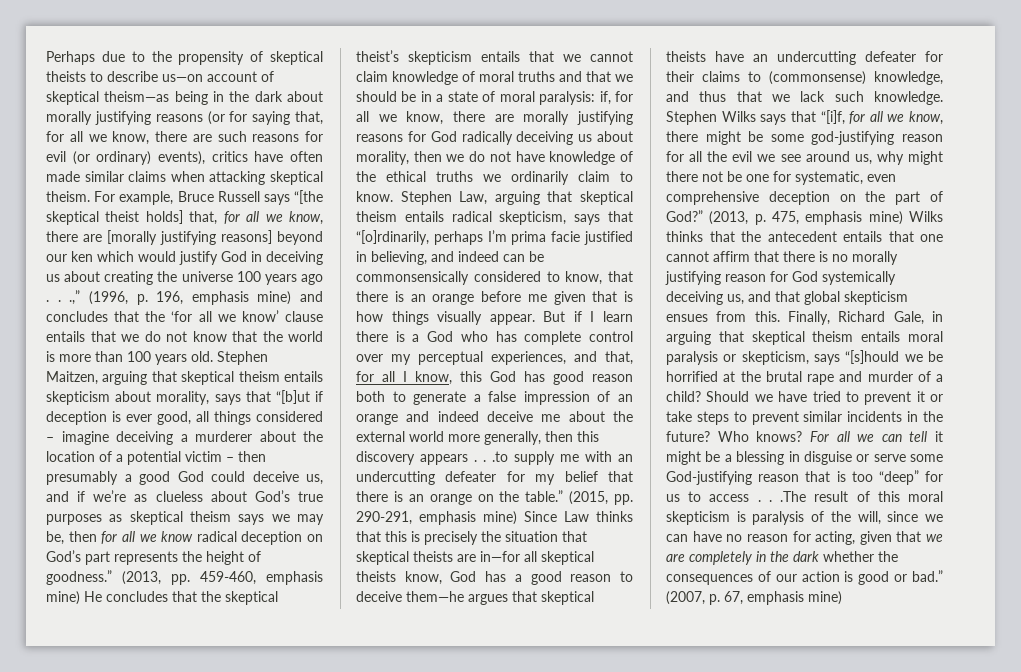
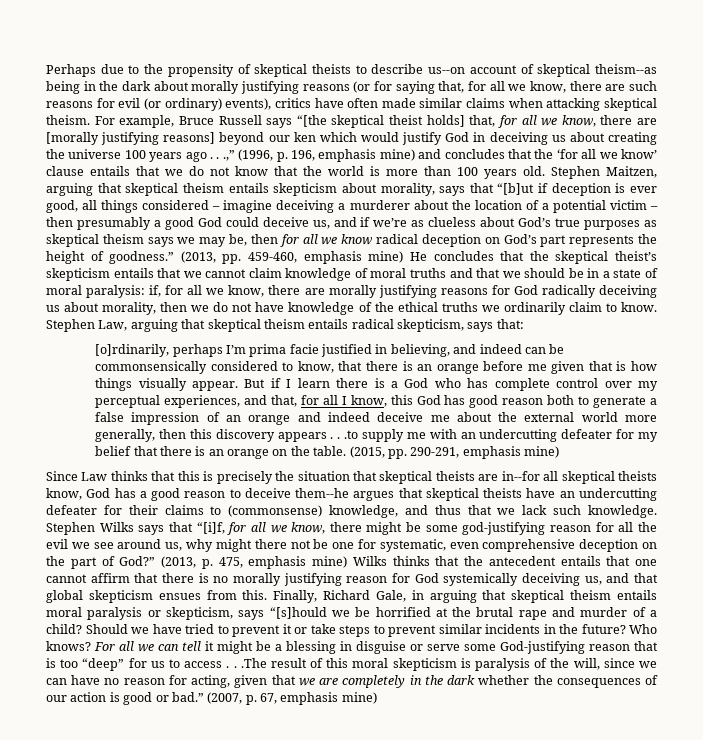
- Perhaps due to the propensity of skeptical theists to describe us—on account of skeptical theism—as being in the dark about morally justifying reasons (or for saying that, for all we know, there are such reasons for evil (or ordinary) events), critics have often made similar claims when attacking skeptical theism.
+ Perhaps due to the propensity of skeptical theists to describe us--on account of skeptical theism--as being in the dark about morally justifying reasons (or for saying that, for all we know, there are such reasons for evil (or ordinary) events), critics have often made similar claims when attacking skeptical theism.
- Stephen Law, arguing that skeptical theism entails radical skepticism, says that “[o]rdinarily, perhaps I’m prima facie justified in believing, and indeed can be commonsensically considered to know, that there is an orange before me given that is how things visually appear.
+ Stephen Law, arguing that skeptical theism entails radical skepticism, says that:
+ [o]rdinarily, perhaps I’m prima facie justified in believing, and indeed can be commonsensically considered to know, that there is an orange before me given that is how things visually appear.
- But if I learn there is a God who has complete control over my perceptual experiences, and that, for all I know, this God has good reason both to generate a false impression of an orange and indeed deceive me about the external world more generally, then this discovery appears . . .to supply me with an undercutting defeater for my belief that there is an orange on the table.”
+ But if I learn there is a God who has complete control over my perceptual experiences, and that, for all I know, this God has good reason both to generate a false impression of an orange and indeed deceive me about the external world more generally, then this discovery appears . . .to supply me with an undercutting defeater for my belief that there is an orange on the table.
- (2015, pp. 290-291, emphasis mine) Since Law thinks that this is precisely the situation that skeptical theists are in—for all skeptical theists know, God has a good reason to deceive them—he argues that skeptical theists have an undercutting defeater for their claims to (commonsense) knowledge, and thus that we lack such knowledge.
+ (2015, pp. 290-291, emphasis mine)
+ Since Law thinks that this is precisely the situation that skeptical theists are in--for all skeptical theists know, God has a good reason to deceive them--he argues that skeptical theists have an undercutting defeater for their claims to (commonsense) knowledge, and thus that we lack such knowledge.

